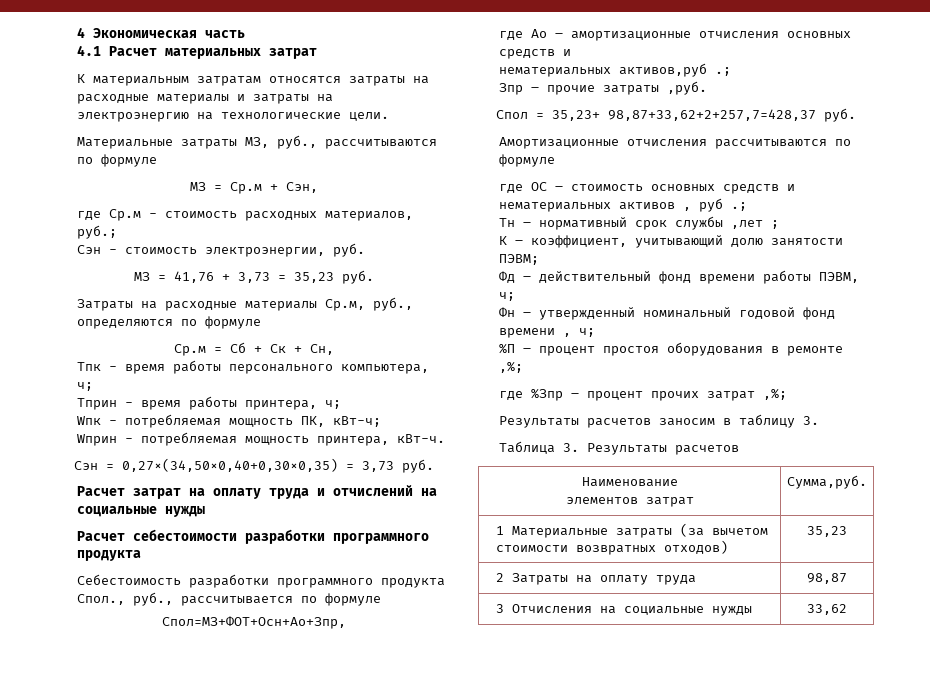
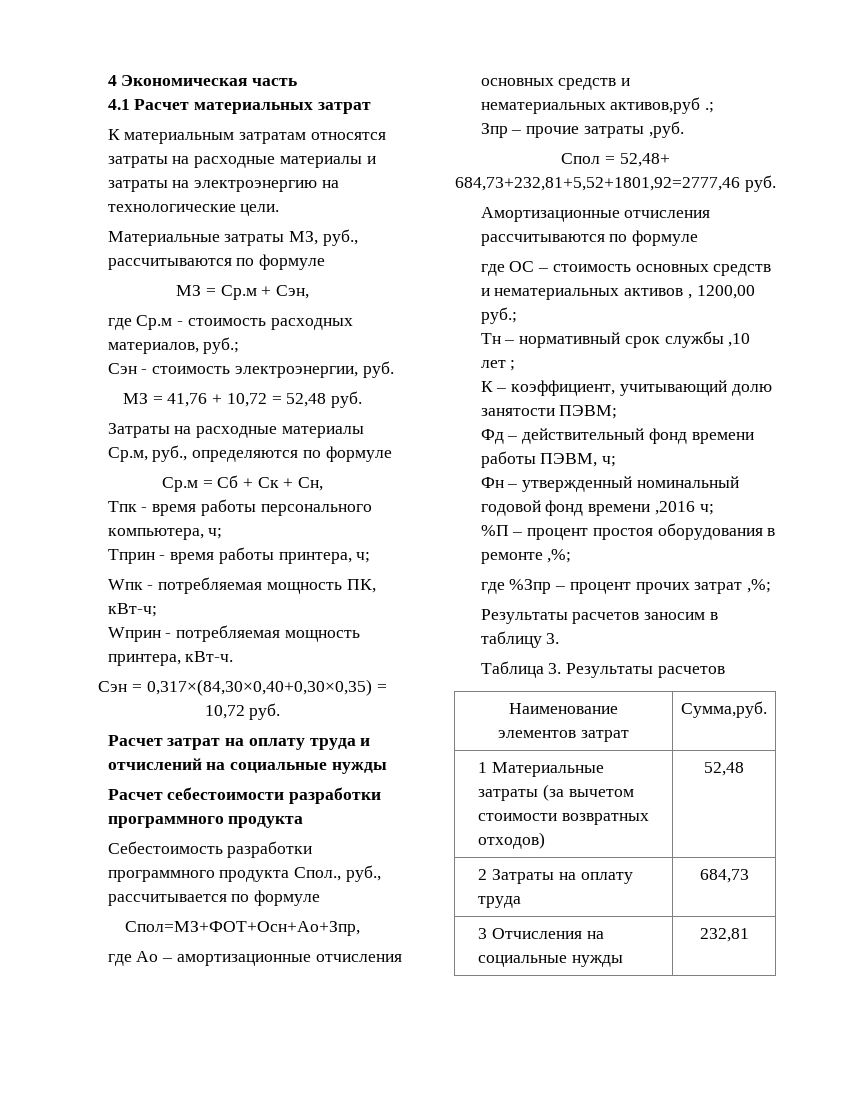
- МЗ = 41,76 + 3,73 = 35,23 руб.
+ МЗ = 41,76 + 10,72 = 52,48 руб.
- Сэн = 0,27×(34,50×0,40+0,30×0,35) = 3,73 руб.
+ Сэн = 0,317×(84,30×0,40+0,30×0,35) = 10,72 руб.
- Спол = 35,23+ 98,87+33,62+2+257,7=428,37 руб.
+ Спол = 52,48+ 684,73+232,81+5,52+1801,92=2777,46 руб.
- где ОС – стоимость основных средств и нематериальных активов , руб .;
+ где ОС – стоимость основных средств и нематериальных активов , 1200,00 руб.;
- Тн – нормативный срок службы ,лет ;
+ Тн – нормативный срок службы ,10 лет ;
- Фн – утвержденный номинальный годовой фонд времени , ч;
+ Фн – утвержденный номинальный годовой фонд времени ,2016 ч;
- 1 Материальные затраты (за вычетом стоимости возвратных отходов) | 35,23
+ 1 Материальные затраты (за вычетом стоимости возвратных отходов) | 52,48
- 2 Затраты на оплату труда | 98,87
+ 2 Затраты на оплату труда | 684,73
- 3 Отчисления на социальные нужды | 33,62
+ 3 Отчисления на социальные нужды | 232,81

